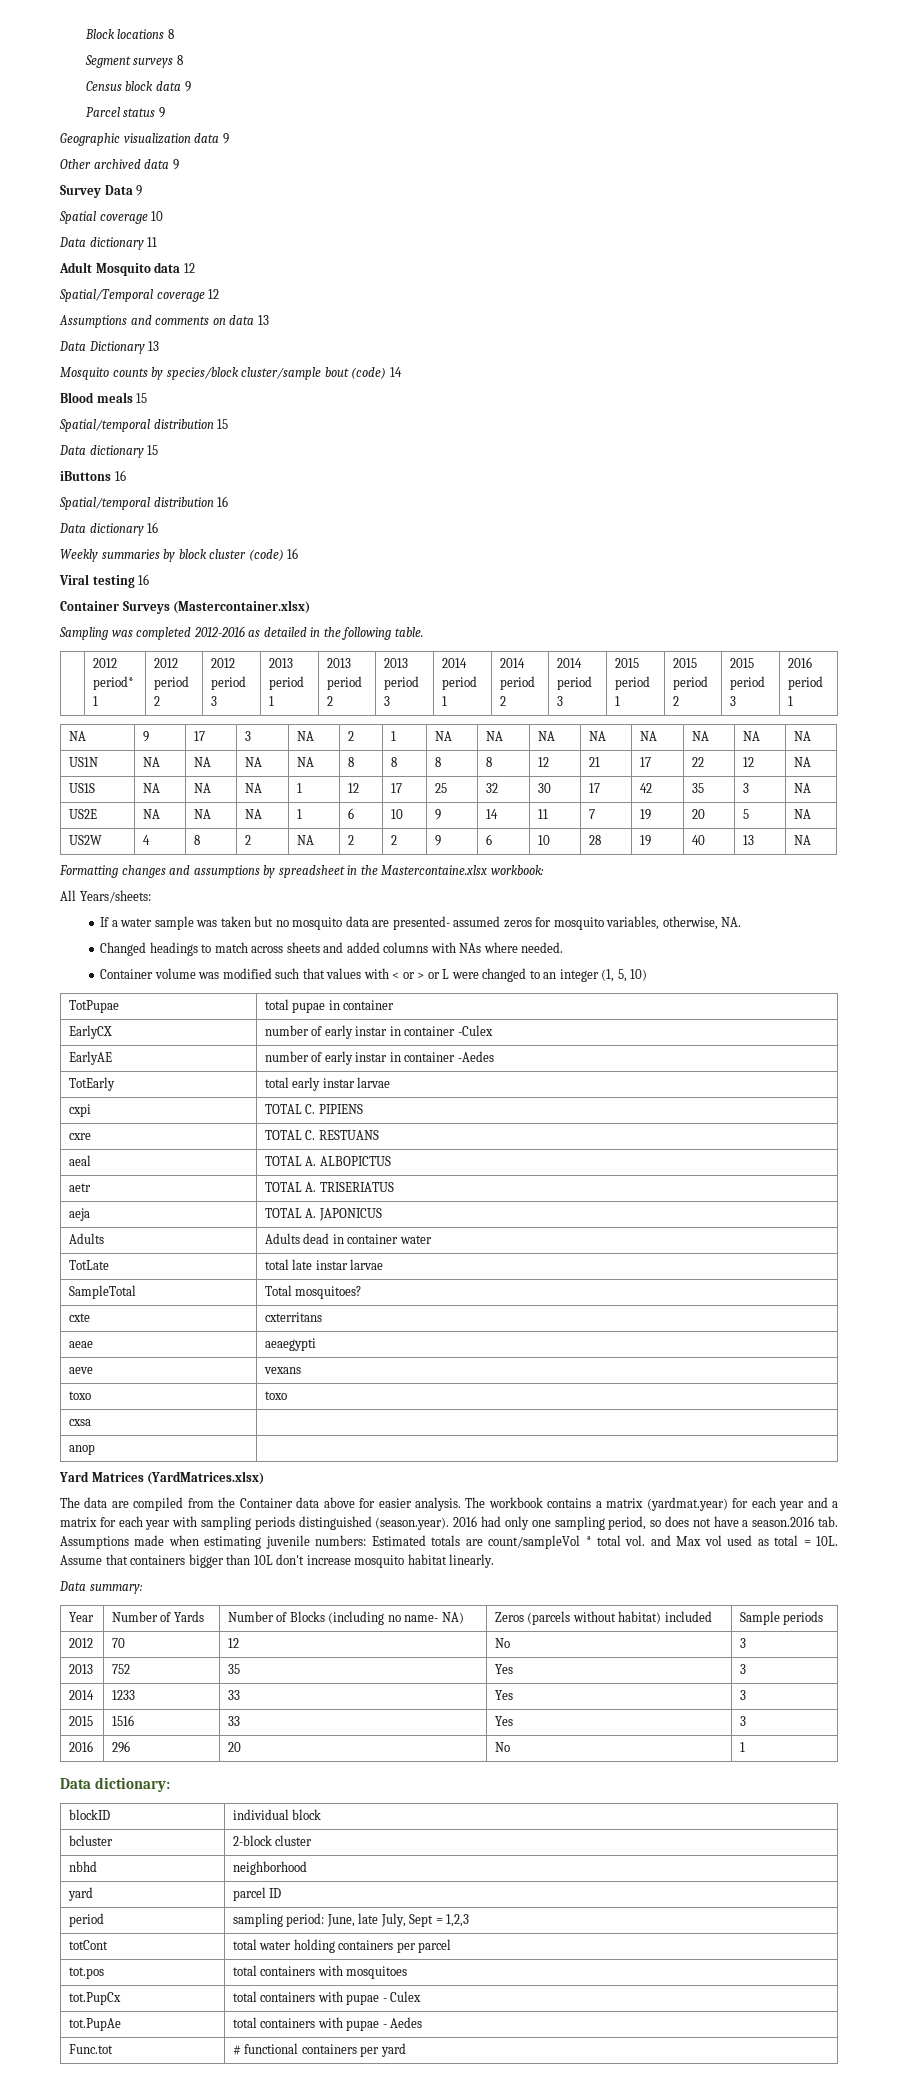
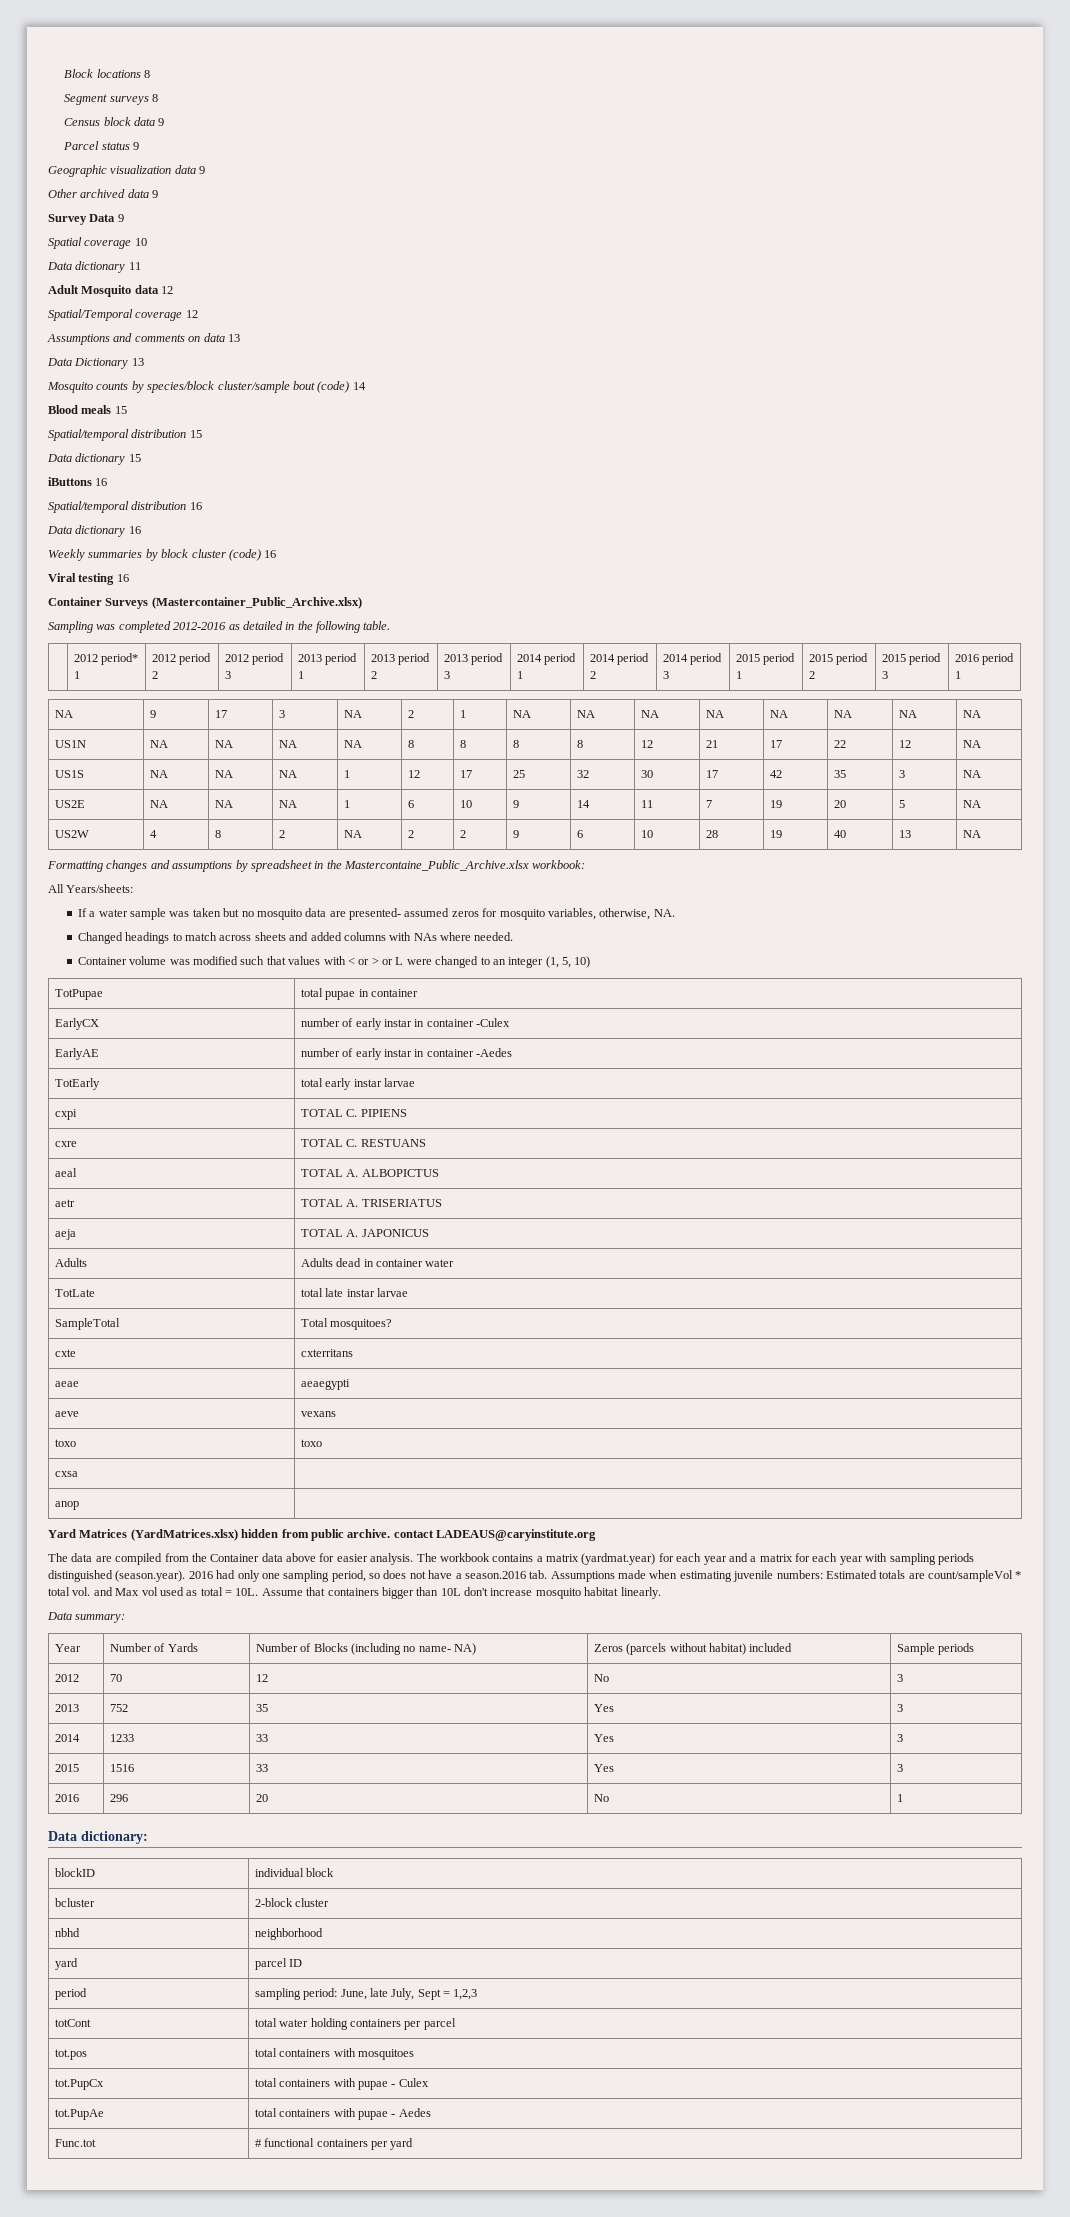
- Container Surveys (Mastercontainer.xlsx)
+ Container Surveys (Mastercontainer_Public_Archive.xlsx)
- Formatting changes and assumptions by spreadsheet in the Mastercontaine.xlsx workbook:
+ Formatting changes and assumptions by spreadsheet in the Mastercontaine_Public_Archive.xlsx workbook:
- Yard Matrices (YardMatrices.xlsx)
+ Yard Matrices (YardMatrices.xlsx) hidden from public archive. contact LADEAUS@caryinstitute.org

